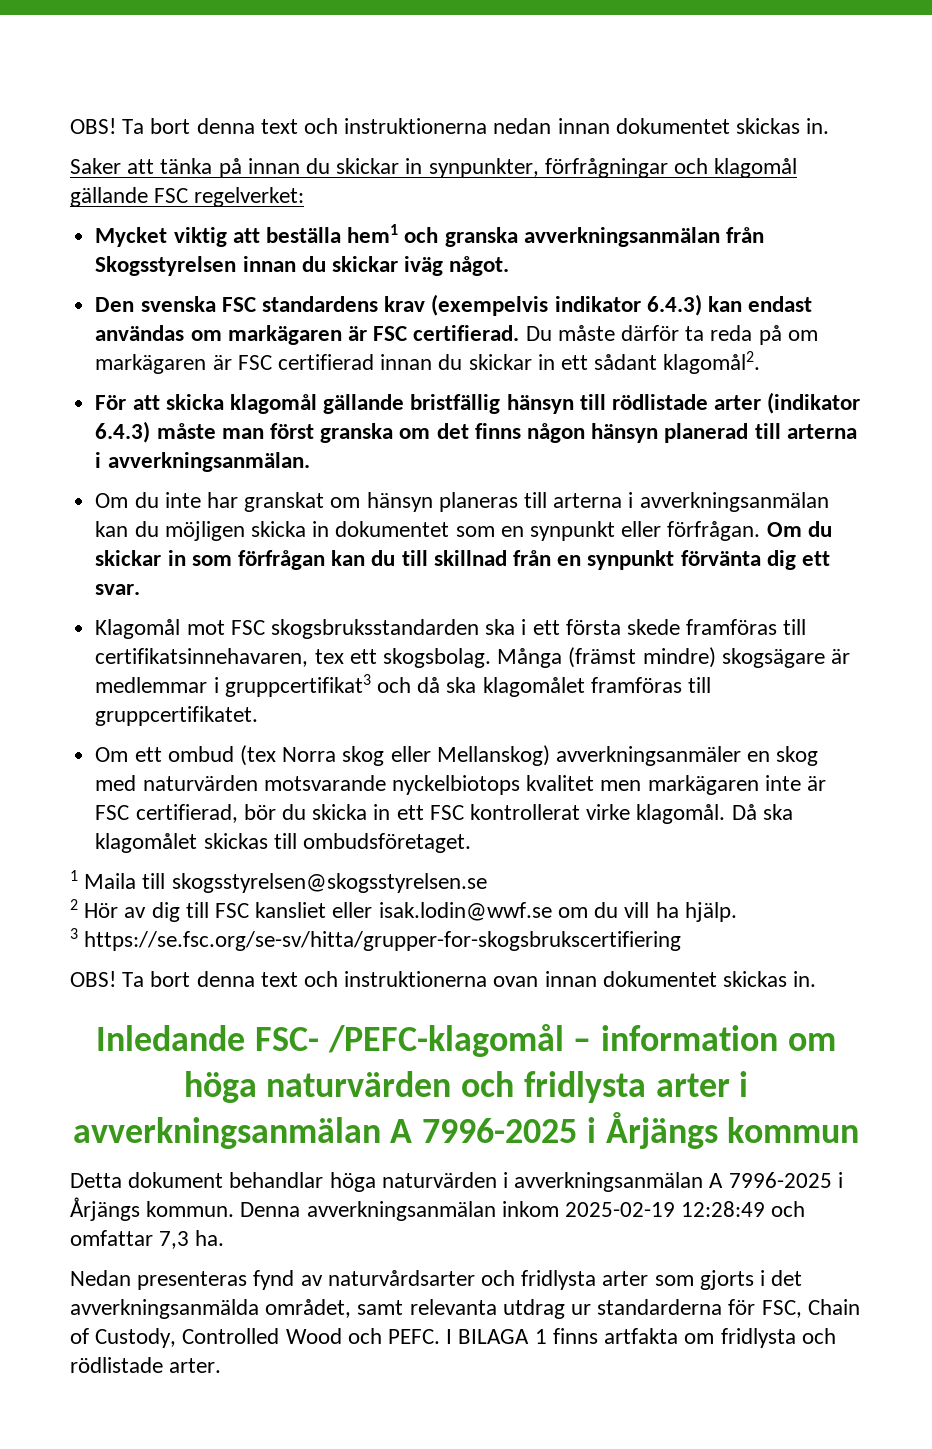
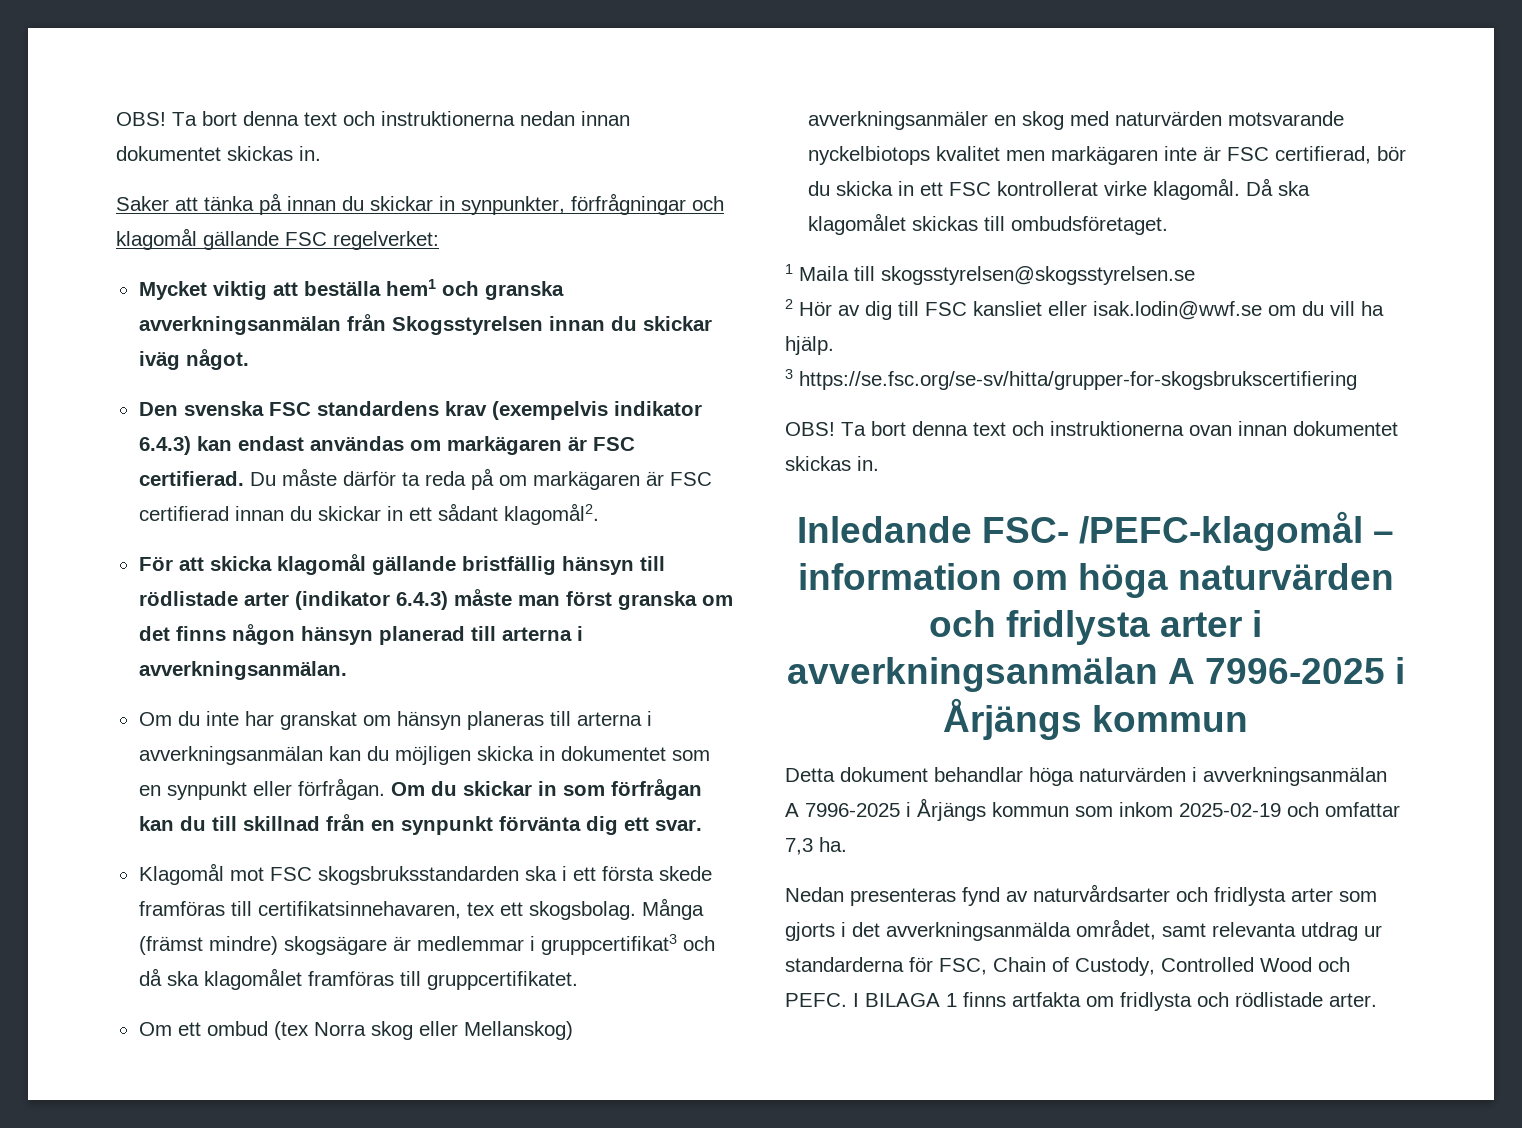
- Detta dokument behandlar höga naturvärden i avverkningsanmälan A 7996-2025 i Årjängs kommun. Denna avverkningsanmälan inkom 2025-02-19 12:28:49 och omfattar 7,3 ha.
+ Detta dokument behandlar höga naturvärden i avverkningsanmälan A 7996-2025 i Årjängs kommun som inkom 2025-02-19 och omfattar 7,3 ha.

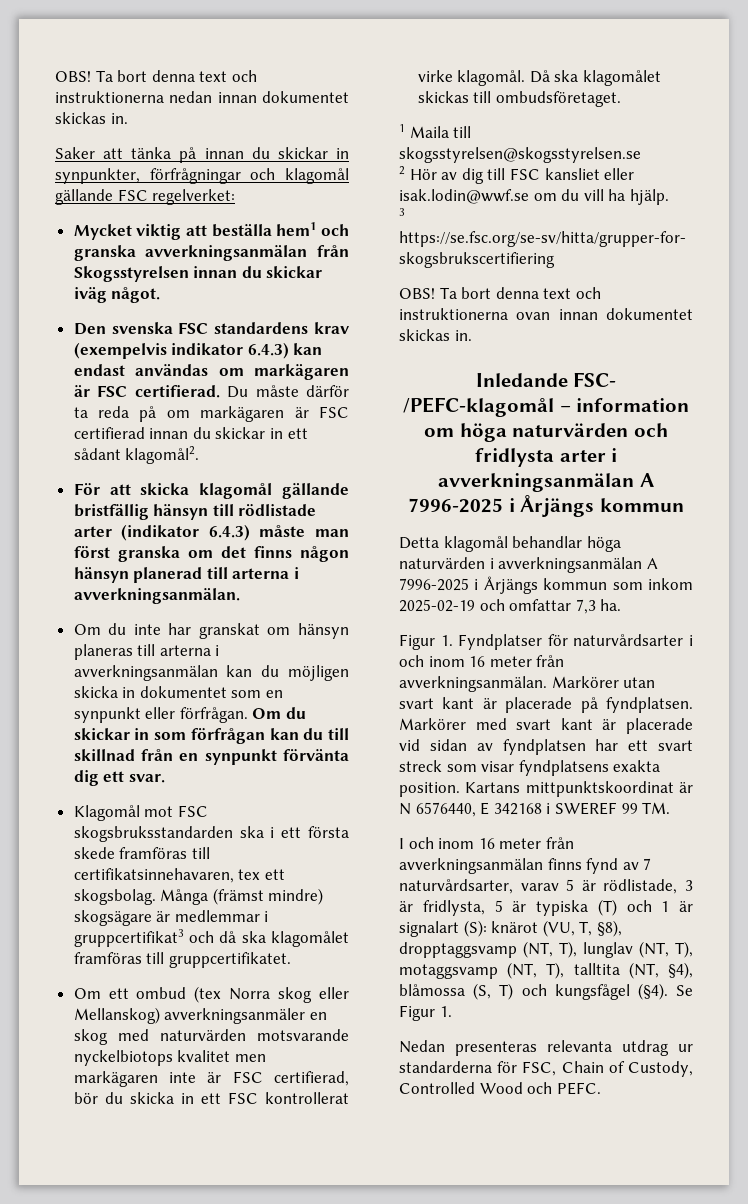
- Detta dokument behandlar höga naturvärden i avverkningsanmälan A 7996-2025 i Årjängs kommun som inkom 2025-02-19 och omfattar 7,3 ha.
+ Detta klagomål behandlar höga naturvärden i avverkningsanmälan A 7996-2025 i Årjängs kommun som inkom 2025-02-19 och omfattar 7,3 ha.
- Nedan presenteras fynd av naturvårdsarter och fridlysta arter som gjorts i det avverkningsanmälda området, samt relevanta utdrag ur standarderna för FSC, Chain of Custody, Controlled Wood och PEFC. I BILAGA 1 finns artfakta om fridlysta och rödlistade arter.
+ Figur 1. Fyndplatser för naturvårdsarter i och inom 16 meter från avverkningsanmälan. Markörer utan svart kant är placerade på fyndplatsen. Markörer med svart kant är placerade vid sidan av fyndplatsen har ett svart streck som visar fyndplatsens exakta position. Kartans mittpunktskoordinat är N 6576440, E 342168 i SWEREF 99 TM.
+ I och inom 16 meter från avverkningsanmälan finns fynd av 7 naturvårdsarter, varav 5 är rödlistade, 3 är fridlysta, 5 är typiska (T) och 1 är signalart (S): knärot (VU, T, §8), dropptaggsvamp (NT, T), lunglav (NT, T), motaggsvamp (NT, T), talltita (NT, §4), blåmossa (S, T) och kungsfågel (§4). Se Figur 1.
+ Nedan presenteras relevanta utdrag ur standarderna för FSC, Chain of Custody, Controlled Wood och PEFC.

